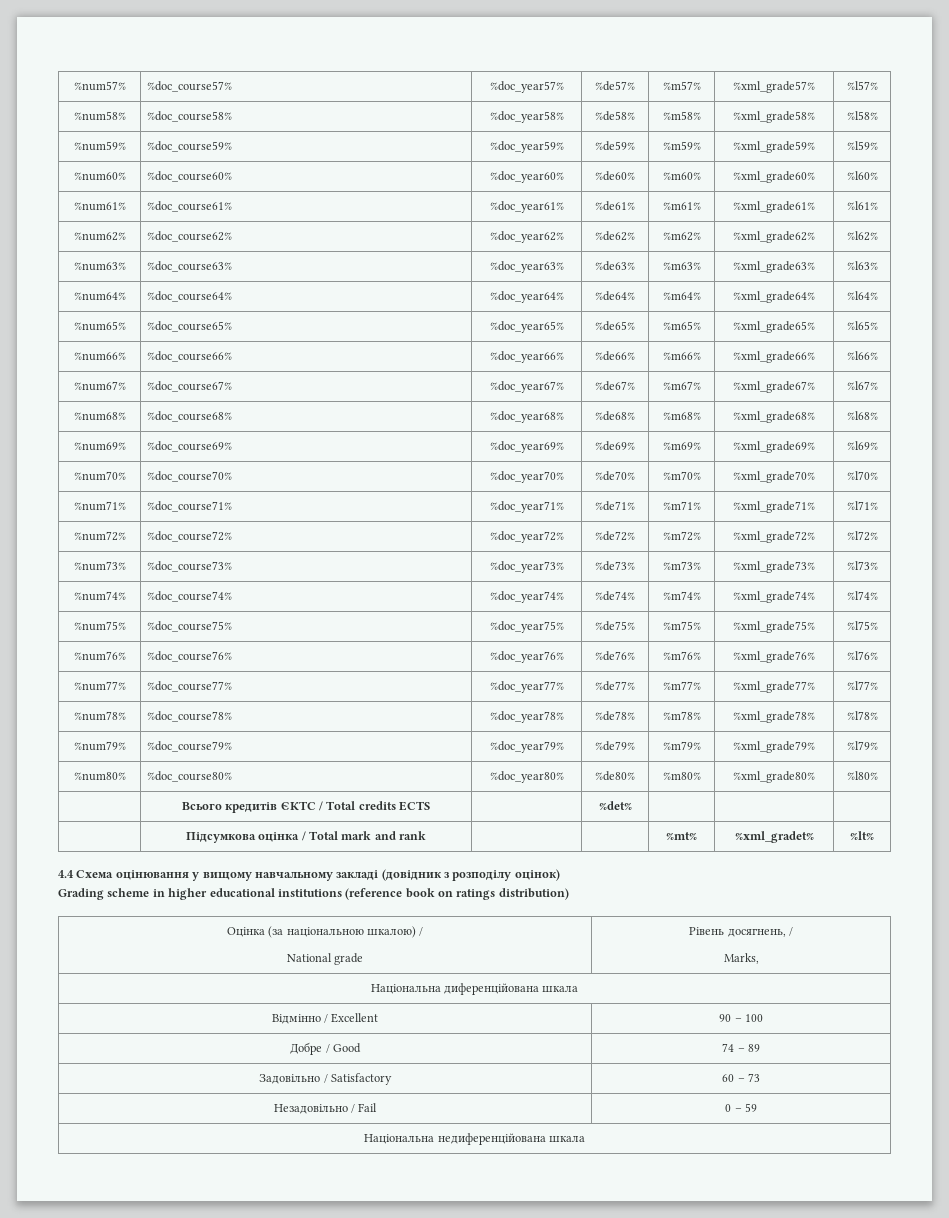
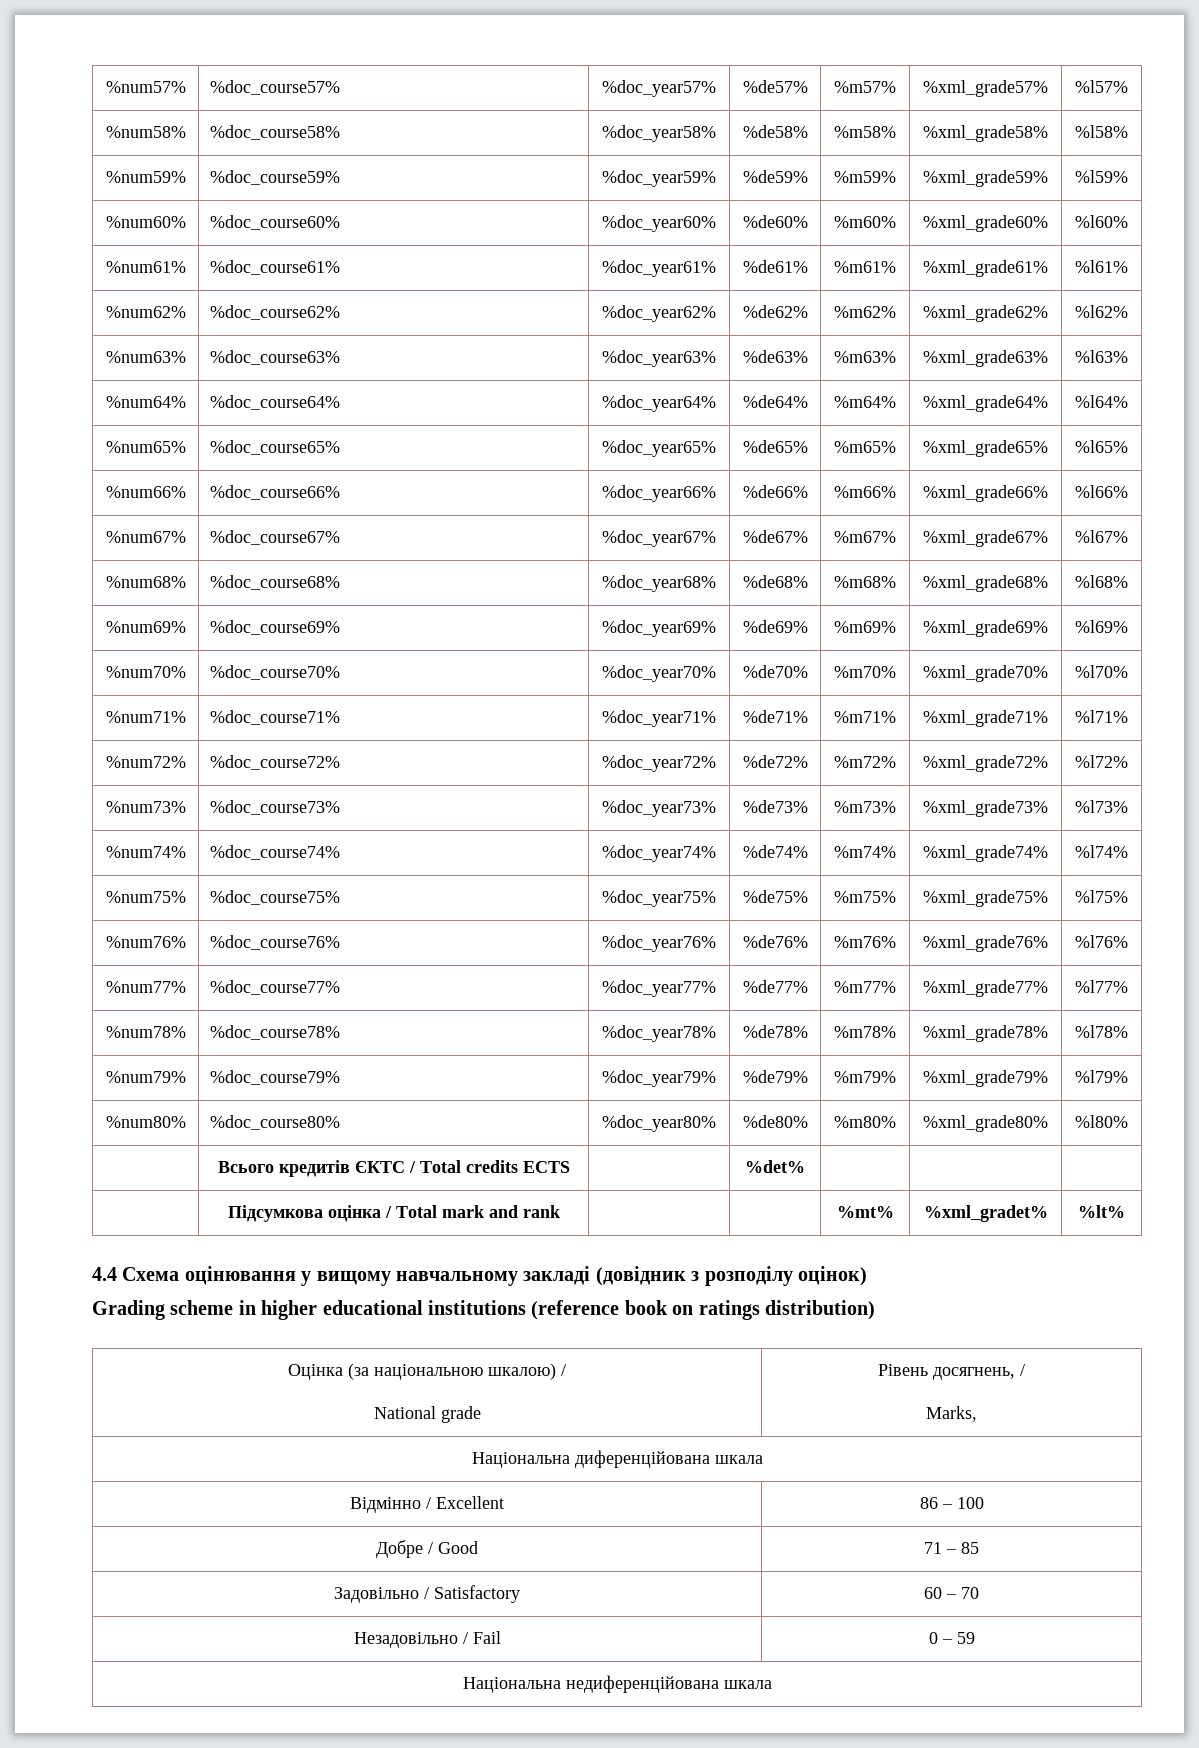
- Відмінно / Excellent | 90 – 100
+ Відмінно / Excellent | 86 – 100
- Добре / Good | 74 – 89
+ Добре / Good | 71 – 85
- Задовільно / Satisfactory | 60 – 73
+ Задовільно / Satisfactory | 60 – 70

